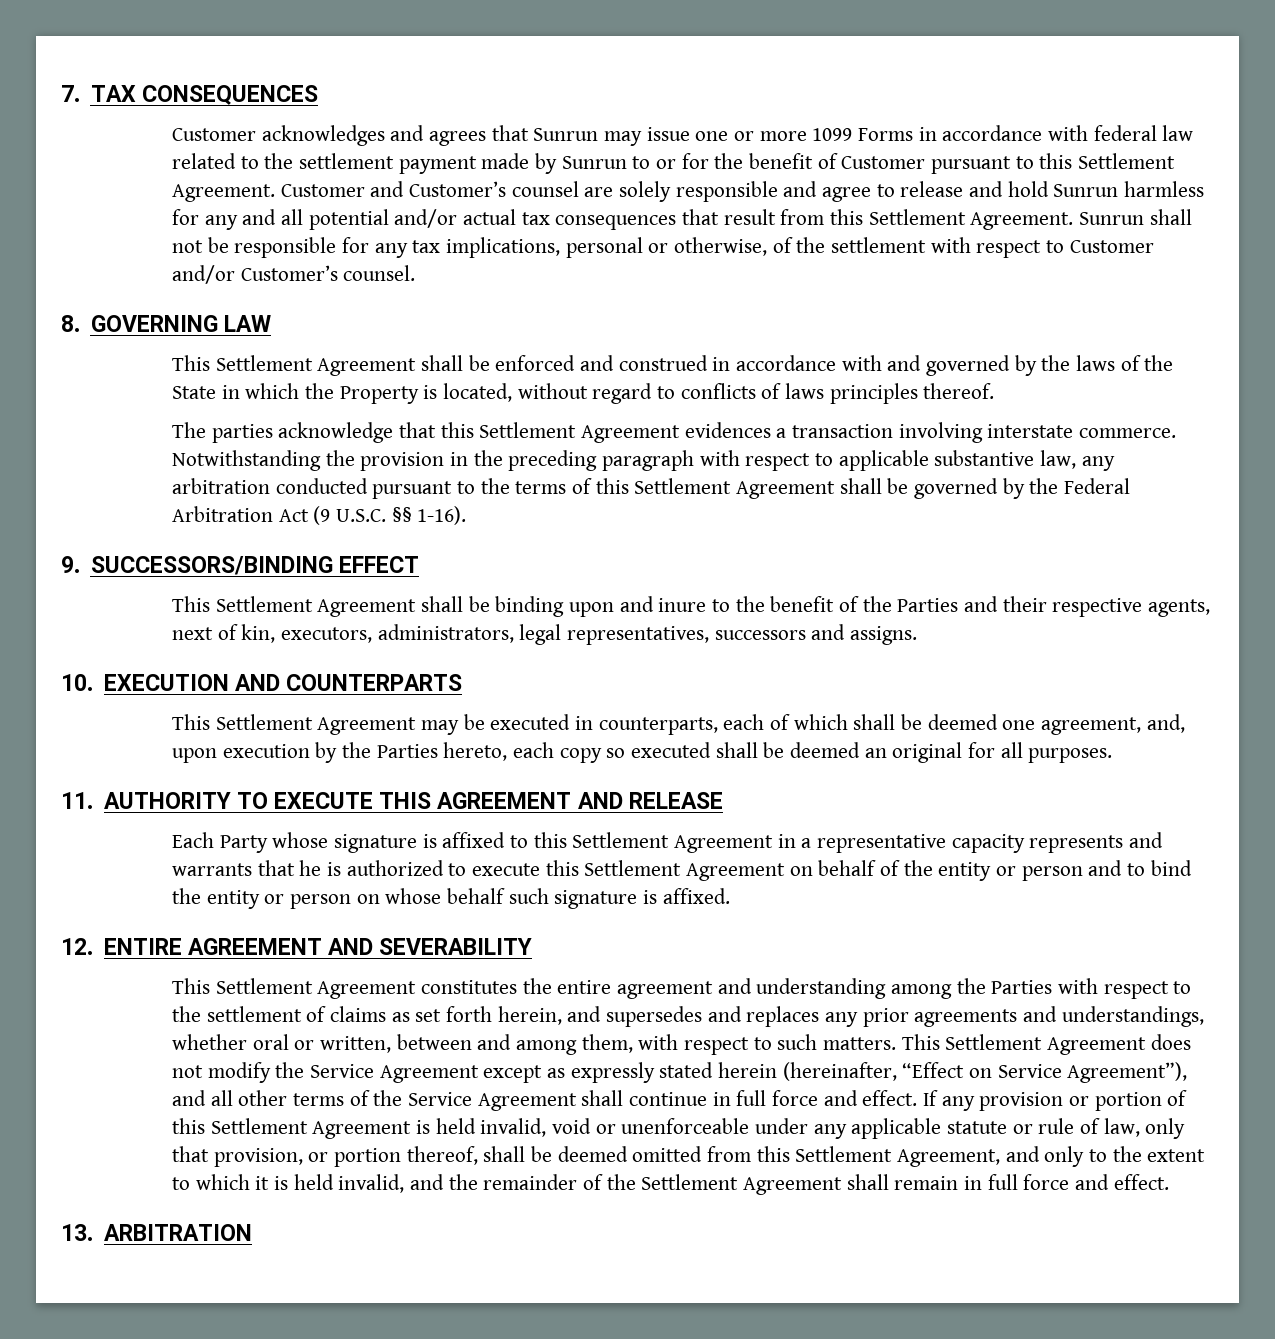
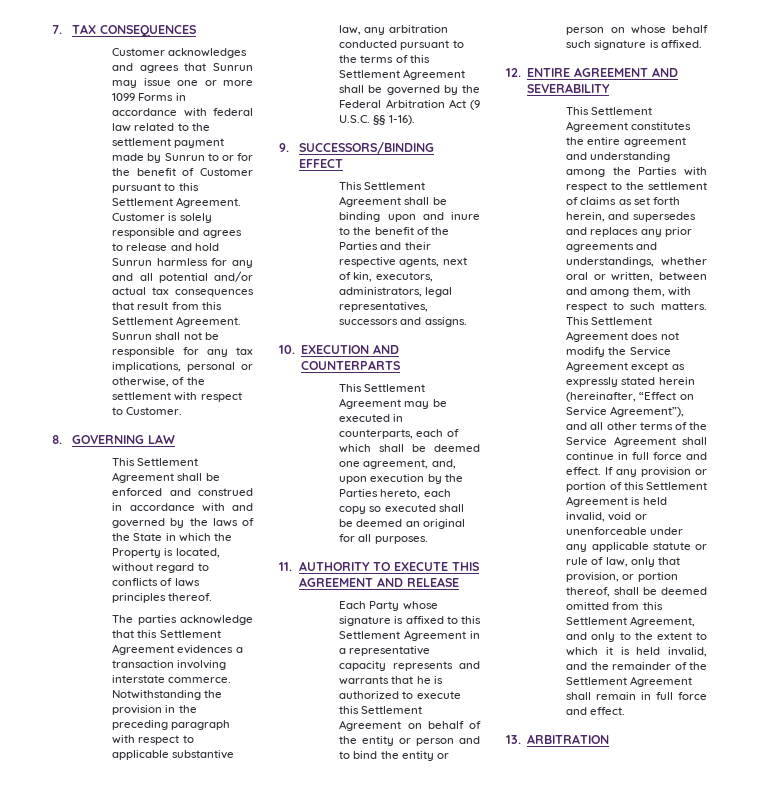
- Customer and Customer’s counsel are solely responsible and agree to release and hold Sunrun harmless for any and all potential and/or actual tax consequences that result from this Settlement Agreement.
+ Customer is solely responsible and agrees to release and hold Sunrun harmless for any and all potential and/or actual tax consequences that result from this Settlement Agreement.
- Sunrun shall not be responsible for any tax implications, personal or otherwise, of the settlement with respect to Customer and/or Customer’s counsel.
+ Sunrun shall not be responsible for any tax implications, personal or otherwise, of the settlement with respect to Customer.

